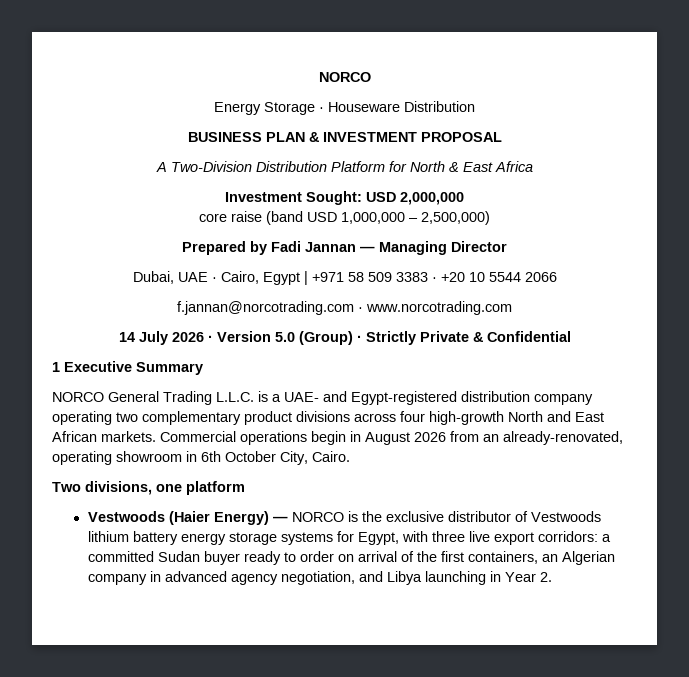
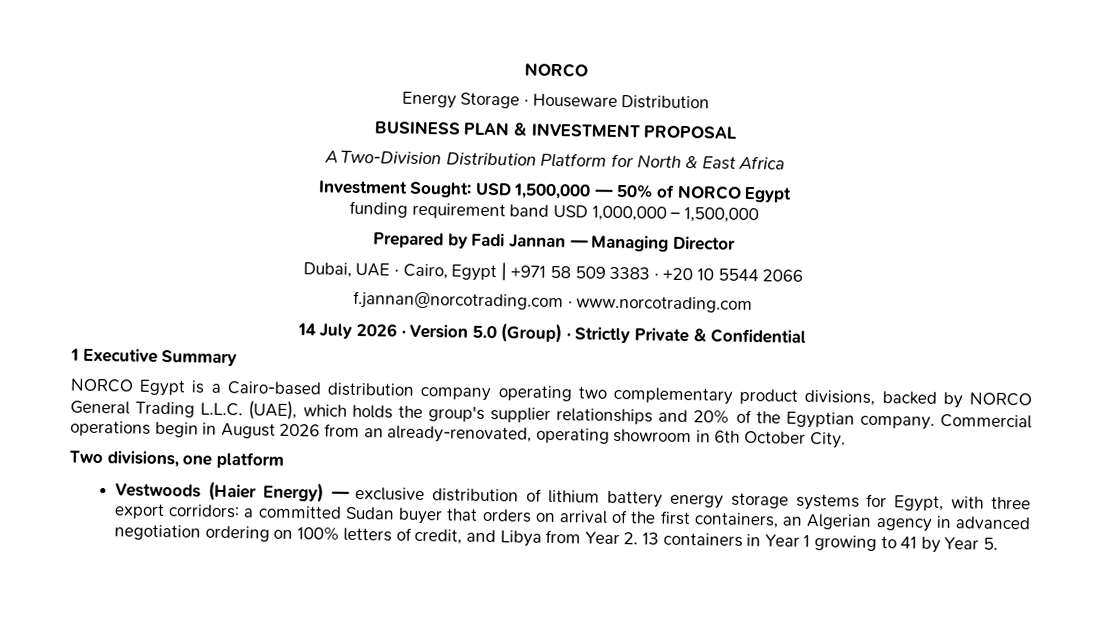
- Investment Sought: USD 2,000,000
- core raise (band USD 1,000,000 – 2,500,000)
+ Investment Sought: USD 1,500,000 — 50% of NORCO Egypt
+ funding requirement band USD 1,000,000 – 1,500,000
- NORCO General Trading L.L.C. is a UAE- and Egypt-registered distribution company operating two complementary product divisions across four high-growth North and East African markets.
+ NORCO Egypt is a Cairo-based distribution company operating two complementary product divisions, backed by NORCO General Trading L.L.C. (UAE), which holds the group's supplier relationships and 20% of the Egyptian company.
- Commercial operations begin in August 2026 from an already-renovated, operating showroom in 6th October City, Cairo.
+ Commercial operations begin in August 2026 from an already-renovated, operating showroom in 6th October City.
- Vestwoods (Haier Energy) — NORCO is the exclusive distributor of Vestwoods lithium battery energy storage systems for Egypt, with three live export corridors: a committed Sudan buyer ready to order on arrival of the first containers, an Algerian company in advanced agency negotiation, and Libya launching in Year 2.
+ Vestwoods (Haier Energy) — exclusive distribution of lithium battery energy storage systems for Egypt, with three export corridors: a committed Sudan buyer that orders on arrival of the first containers, an Algerian agency in advanced negotiation ordering on 100% letters of credit, and Libya from Year 2. 13 containers in Year 1 growing to 41 by Year 5.

